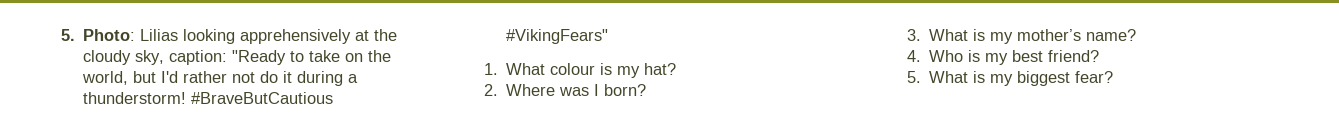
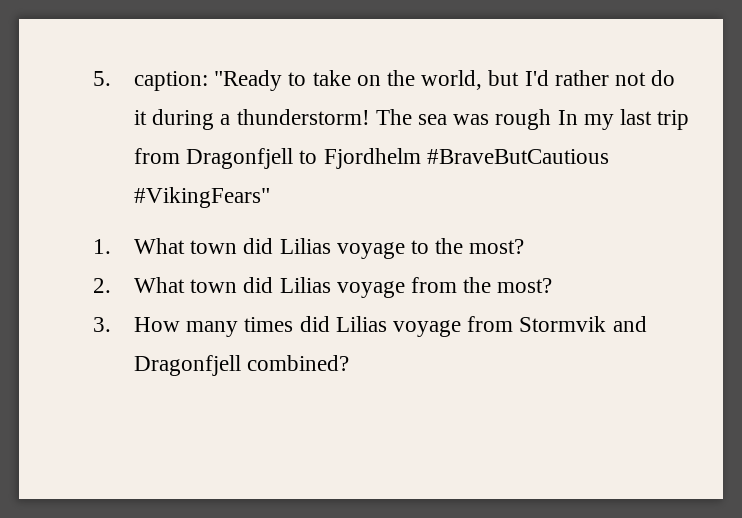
- 5. Photo: Lilias looking apprehensively at the cloudy sky, caption: "Ready to take on the world, but I'd rather not do it during a thunderstorm!
+ 5. caption: "Ready to take on the world, but I'd rather not do it during a thunderstorm!
- #BraveButCautious #VikingFears"
- 1. What colour is my hat?
- 2. Where was I born?
- 3. What is my mother’s name?
- 4. Who is my best friend?
- 5. What is my biggest fear?
+ The sea was rough In my last trip from Dragonfjell to Fjordhelm #BraveButCautious #VikingFears"
+ 1. What town did Lilias voyage to the most?
+ 2. What town did Lilias voyage from the most?
+ 3. How many times did Lilias voyage from Stormvik and Dragonfjell combined?

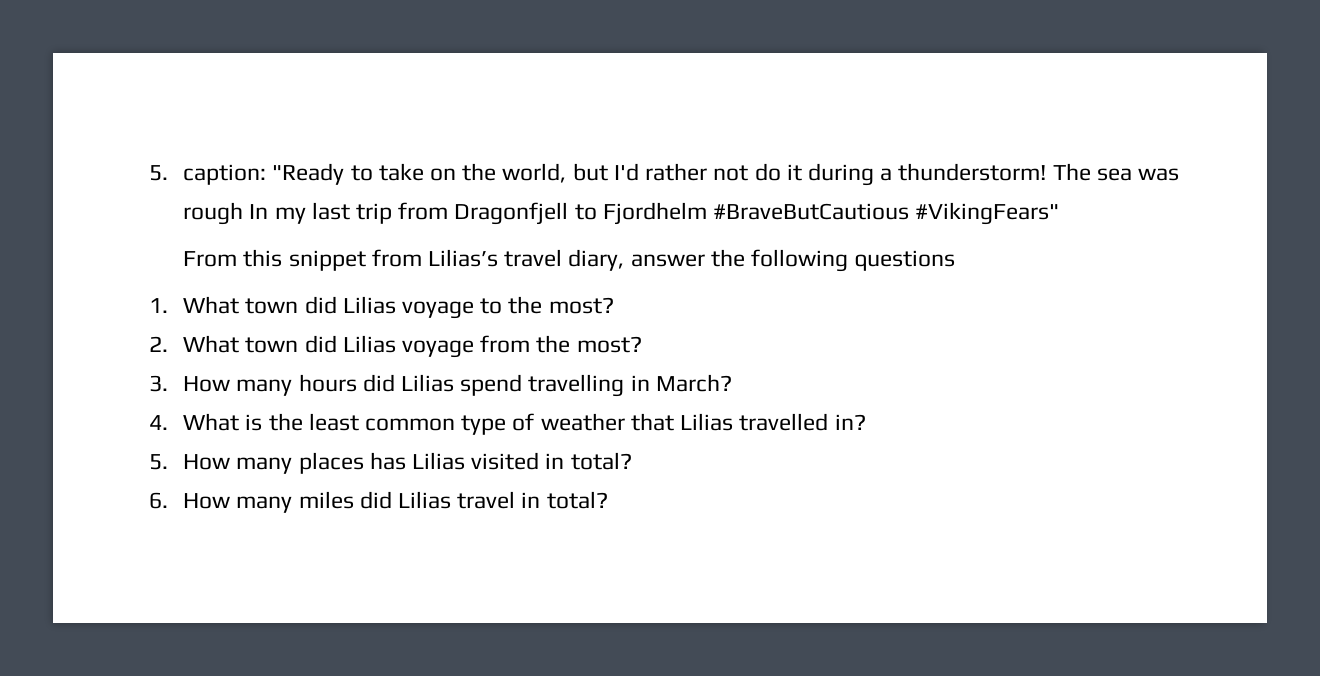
+ From this snippet from Lilias’s travel diary, answer the following questions
- 3. How many times did Lilias voyage from Stormvik and Dragonfjell combined?
+ 3. How many hours did Lilias spend travelling in March?
+ 4. What is the least common type of weather that Lilias travelled in?
+ 5. How many places has Lilias visited in total?
+ 6. How many miles did Lilias travel in total?

